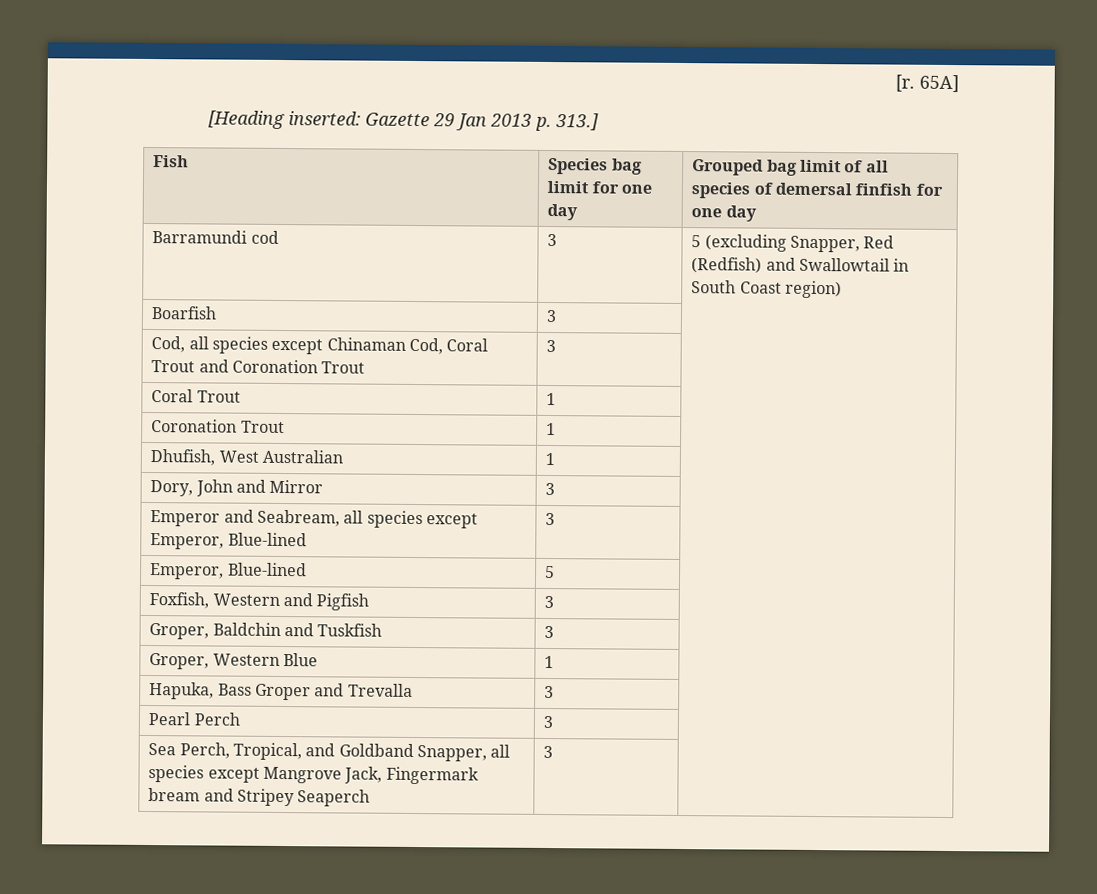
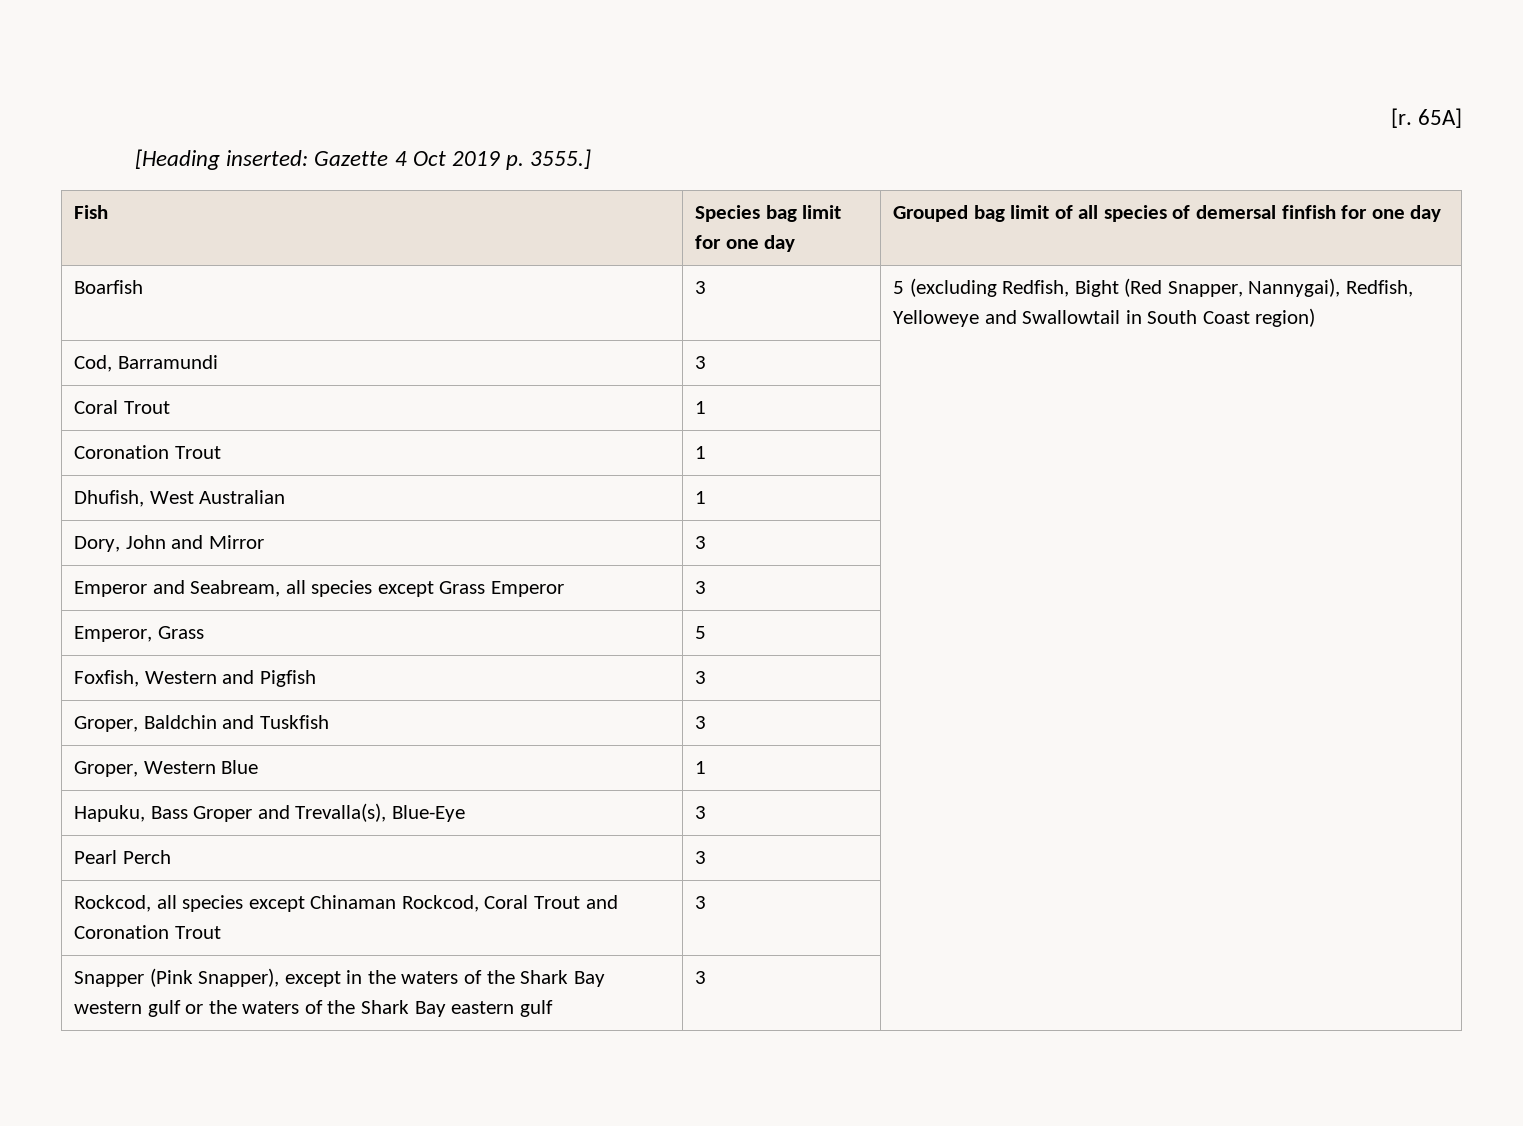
- [Heading inserted: Gazette 29 Jan 2013 p. 313.]
+ [Heading inserted: Gazette 4 Oct 2019 p. 3555.]
- Barramundi cod | 3 | 5 (excluding Snapper, Red (Redfish) and Swallowtail in South Coast region)
+ Boarfish | 3 | 5 (excluding Redfish, Bight (Red Snapper, Nannygai), Redfish, Yelloweye and Swallowtail in South Coast region)
- Boarfish | 3 |
- Cod, all species except Chinaman Cod, Coral Trout and Coronation Trout | 3 |
+ Cod, Barramundi | 3 |
- Emperor and Seabream, all species except Emperor, Blue-lined | 3 |
+ Emperor and Seabream, all species except Grass Emperor | 3 |
- Emperor, Blue-lined | 5 |
+ Emperor, Grass | 5 |
- Hapuka, Bass Groper and Trevalla | 3 |
+ Hapuku, Bass Groper and Trevalla(s), Blue-Eye | 3 |
- Sea Perch, Tropical, and Goldband Snapper, all species except Mangrove Jack, Fingermark bream and Stripey Seaperch | 3 |
+ Rockcod, all species except Chinaman Rockcod, Coral Trout and Coronation Trout | 3 |
+ Snapper (Pink Snapper), except in the waters of the Shark Bay western gulf or the waters of the Shark Bay eastern gulf | 3 |

